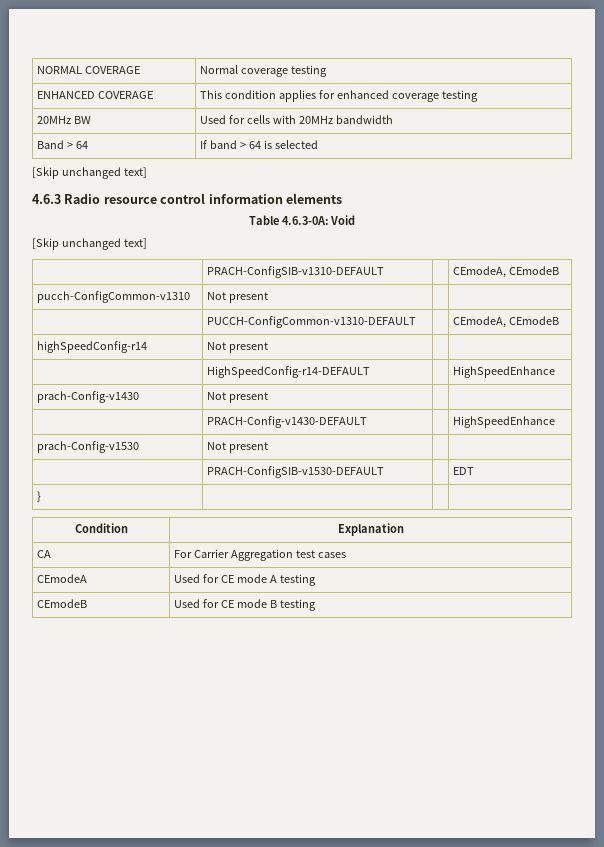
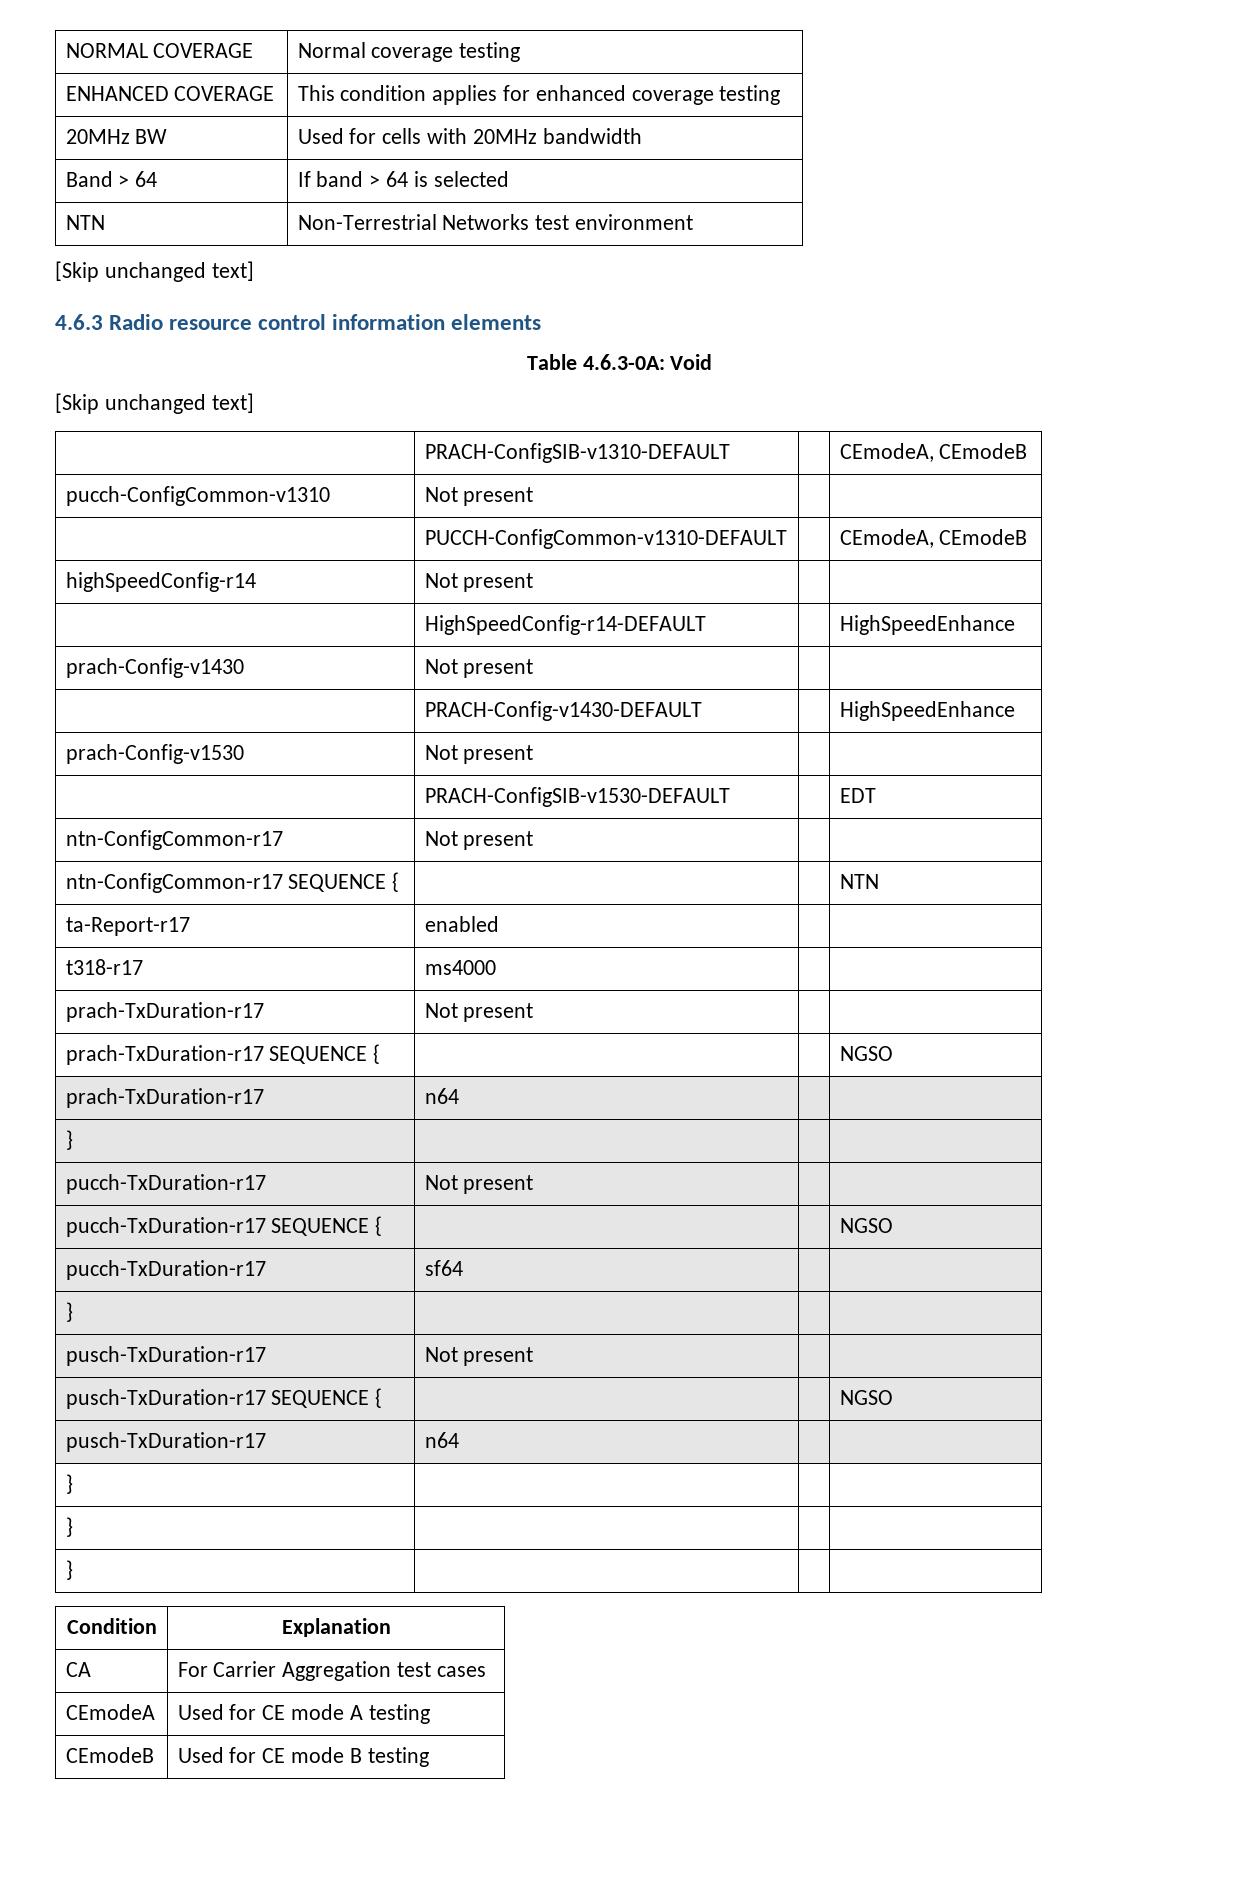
+ NTN | Non-Terrestrial Networks test environment
+ ntn-ConfigCommon-r17 | Not present | |
+ ntn-ConfigCommon-r17 SEQUENCE { | | | NTN
+ ta-Report-r17 | enabled | |
+ t318-r17 | ms4000 | |
+ prach-TxDuration-r17 | Not present | |
+ prach-TxDuration-r17 SEQUENCE { | | | NGSO
+ prach-TxDuration-r17 | n64 | |
+ } | | |
+ pucch-TxDuration-r17 | Not present | |
+ pucch-TxDuration-r17 SEQUENCE { | | | NGSO
+ pucch-TxDuration-r17 | sf64 | |
+ } | | |
+ pusch-TxDuration-r17 | Not present | |
+ pusch-TxDuration-r17 SEQUENCE { | | | NGSO
+ pusch-TxDuration-r17 | n64 | |
+ } | | |
+ } | | |

